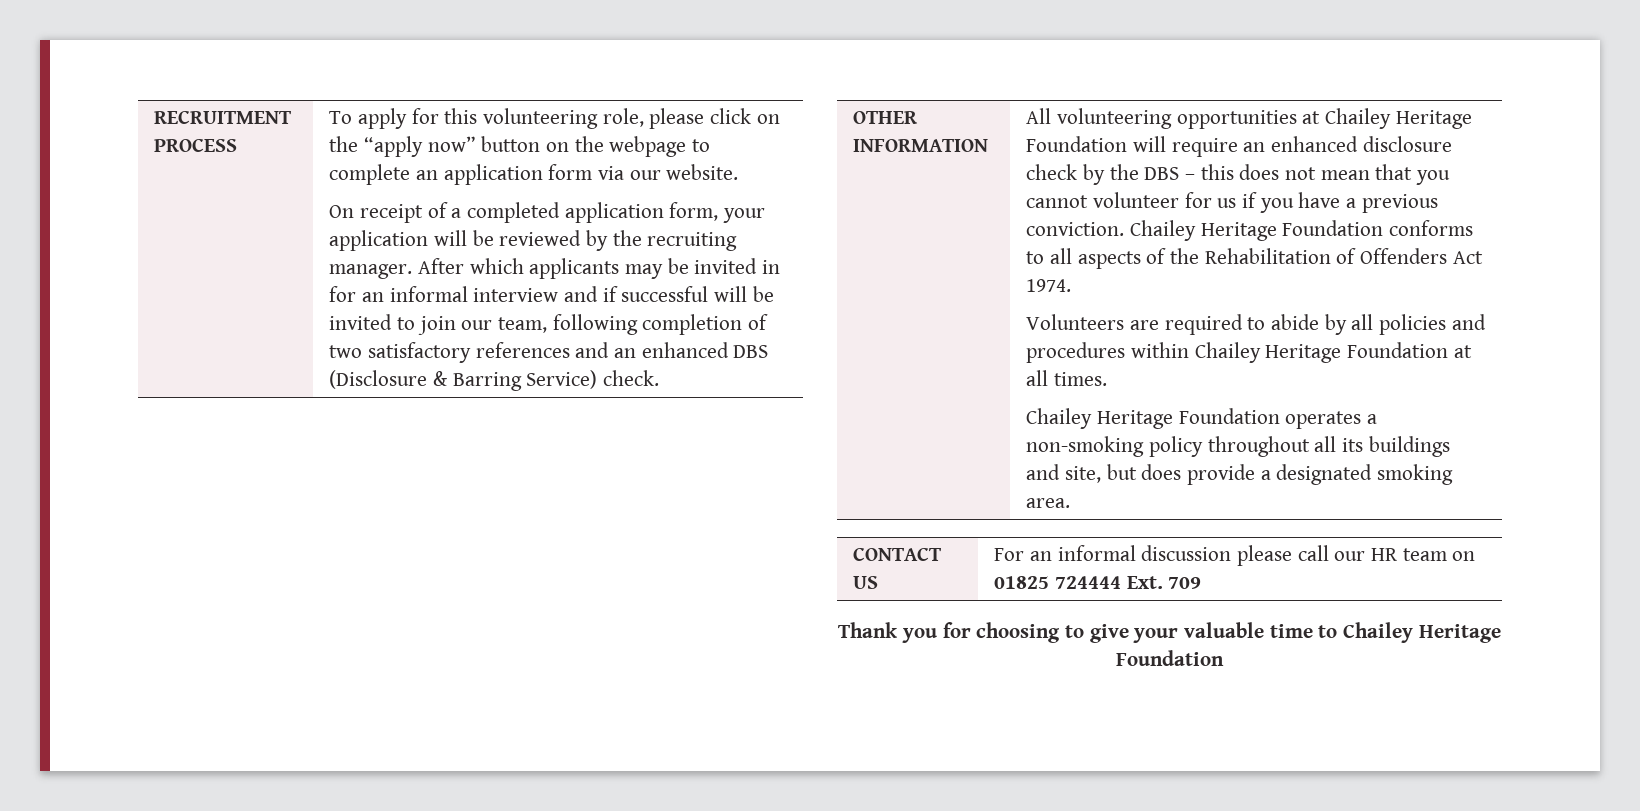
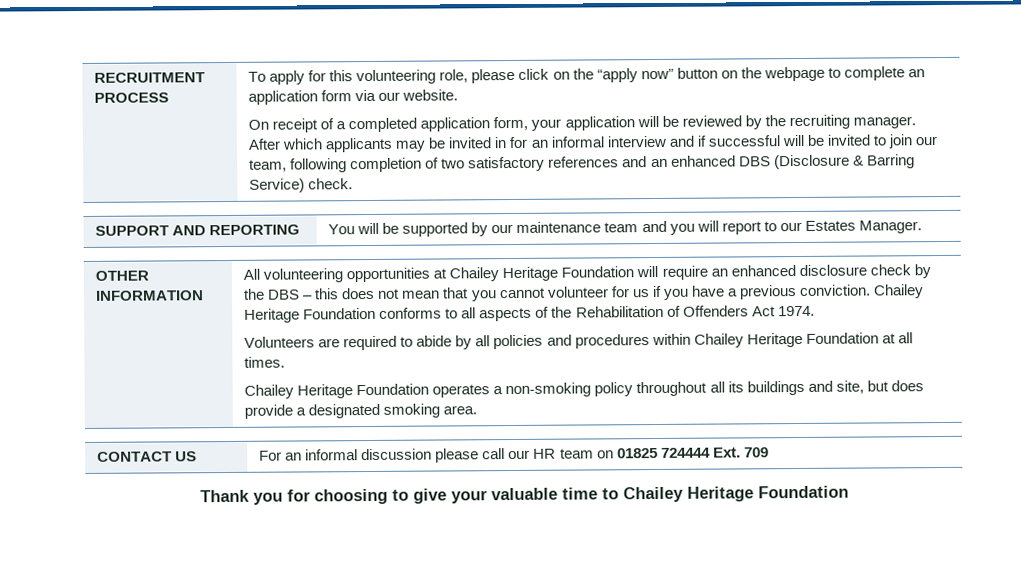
+ SUPPORT AND REPORTING | You will be supported by our maintenance team and you will report to our Estates Manager.

